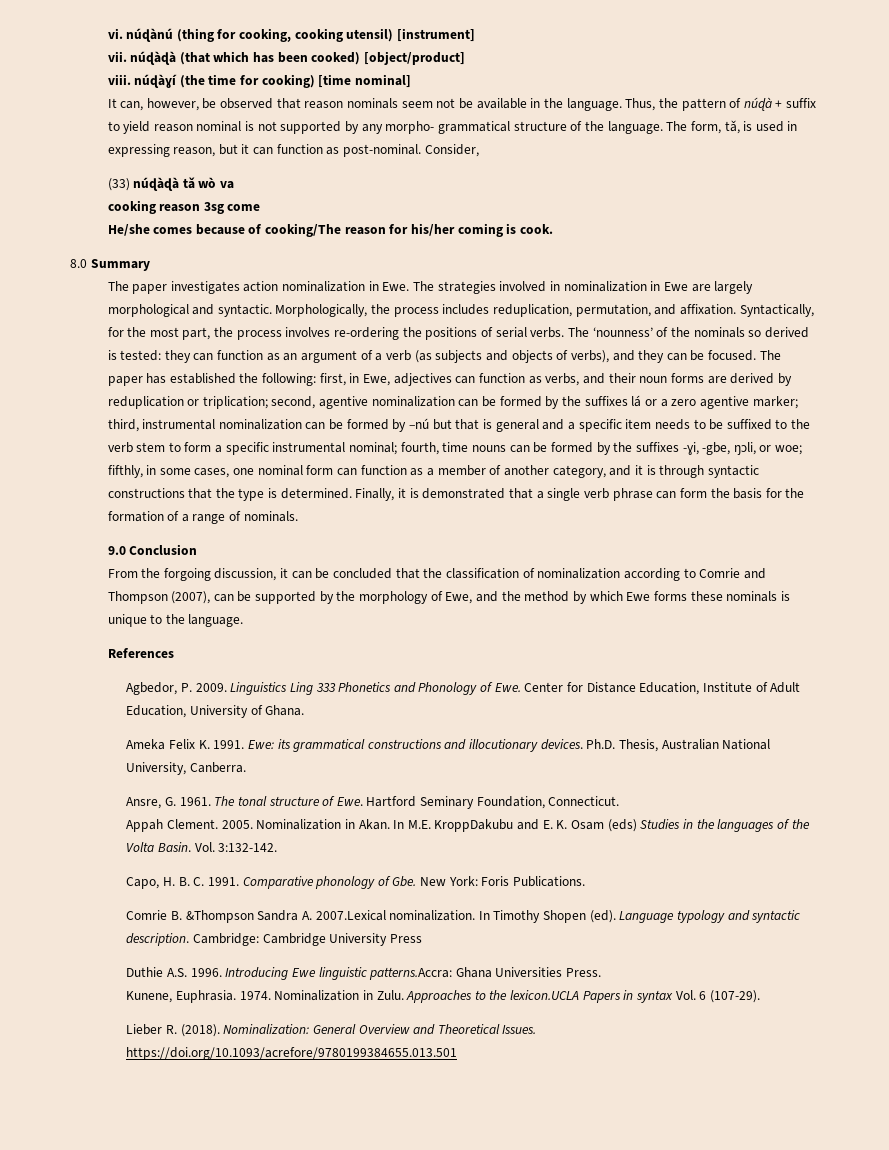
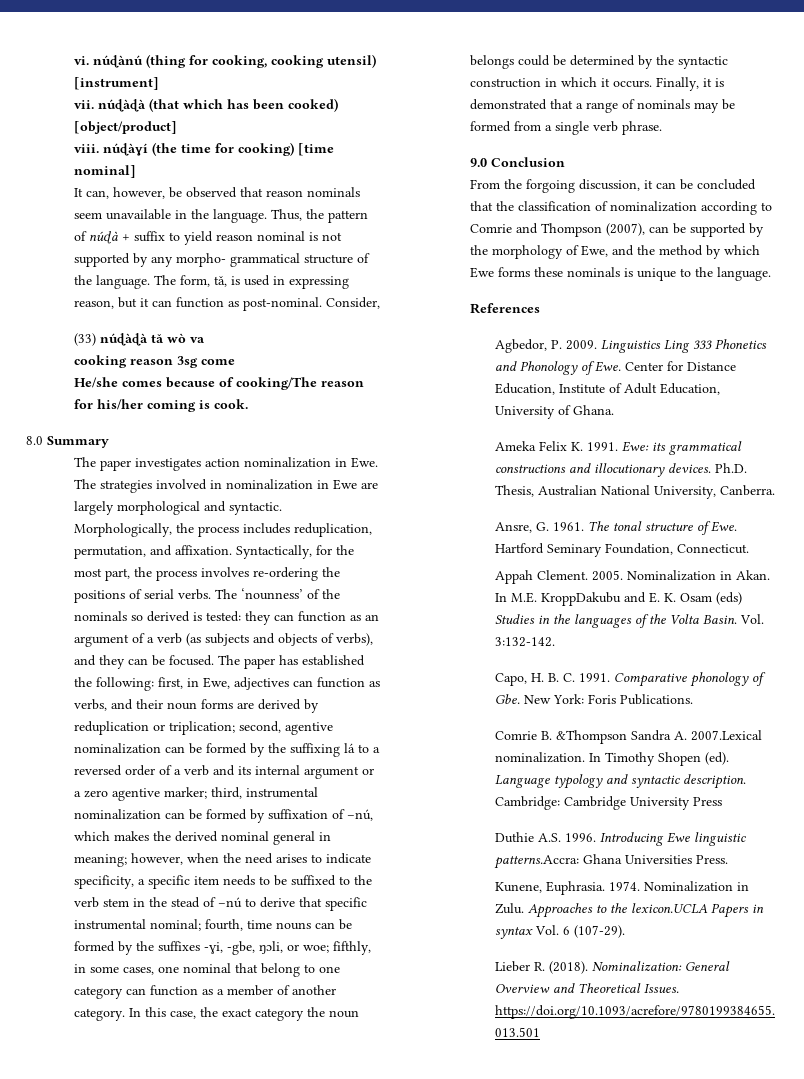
- It can, however, be observed that reason nominals seem not be available in the language.
+ It can, however, be observed that reason nominals seem unavailable in the language.
- second, agentive nominalization can be formed by the suffixes lá or a zero agentive marker;
+ second, agentive nominalization can be formed by the suffixing lá to a reversed order of a verb and its internal argument or a zero agentive marker;
- third, instrumental nominalization can be formed by –nú but that is general and a specific item needs to be suffixed to the verb stem to form a specific instrumental nominal;
+ third, instrumental nominalization can be formed by suffixation of –nú, which makes the derived nominal general in meaning; however, when the need arises to indicate specificity, a specific item needs to be suffixed to the verb stem in the stead of –nú to derive that specific instrumental nominal;
- fifthly, in some cases, one nominal form can function as a member of another category, and it is through syntactic constructions that the type is determined.
+ fifthly, in some cases, one nominal that belong to one category can function as a member of another category. In this case, the exact category the noun belongs could be determined by the syntactic construction in which it occurs.
- Finally, it is demonstrated that a single verb phrase can form the basis for the formation of a range of nominals.
+ Finally, it is demonstrated that a range of nominals may be formed from a single verb phrase.

